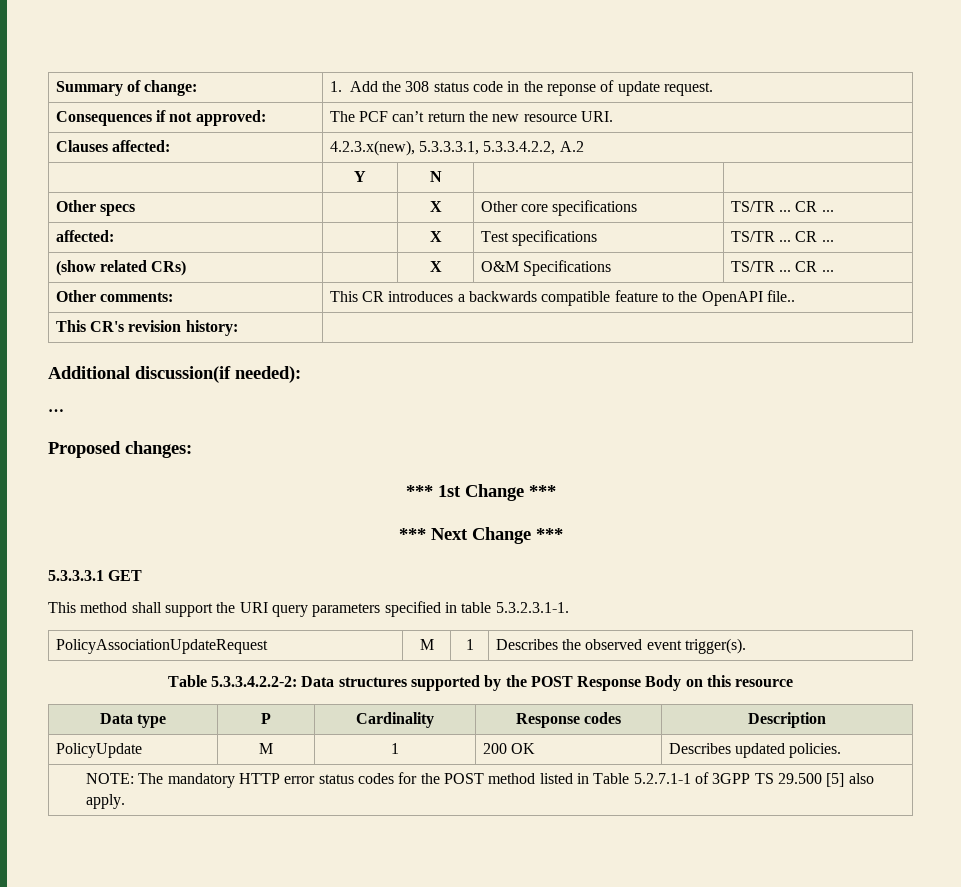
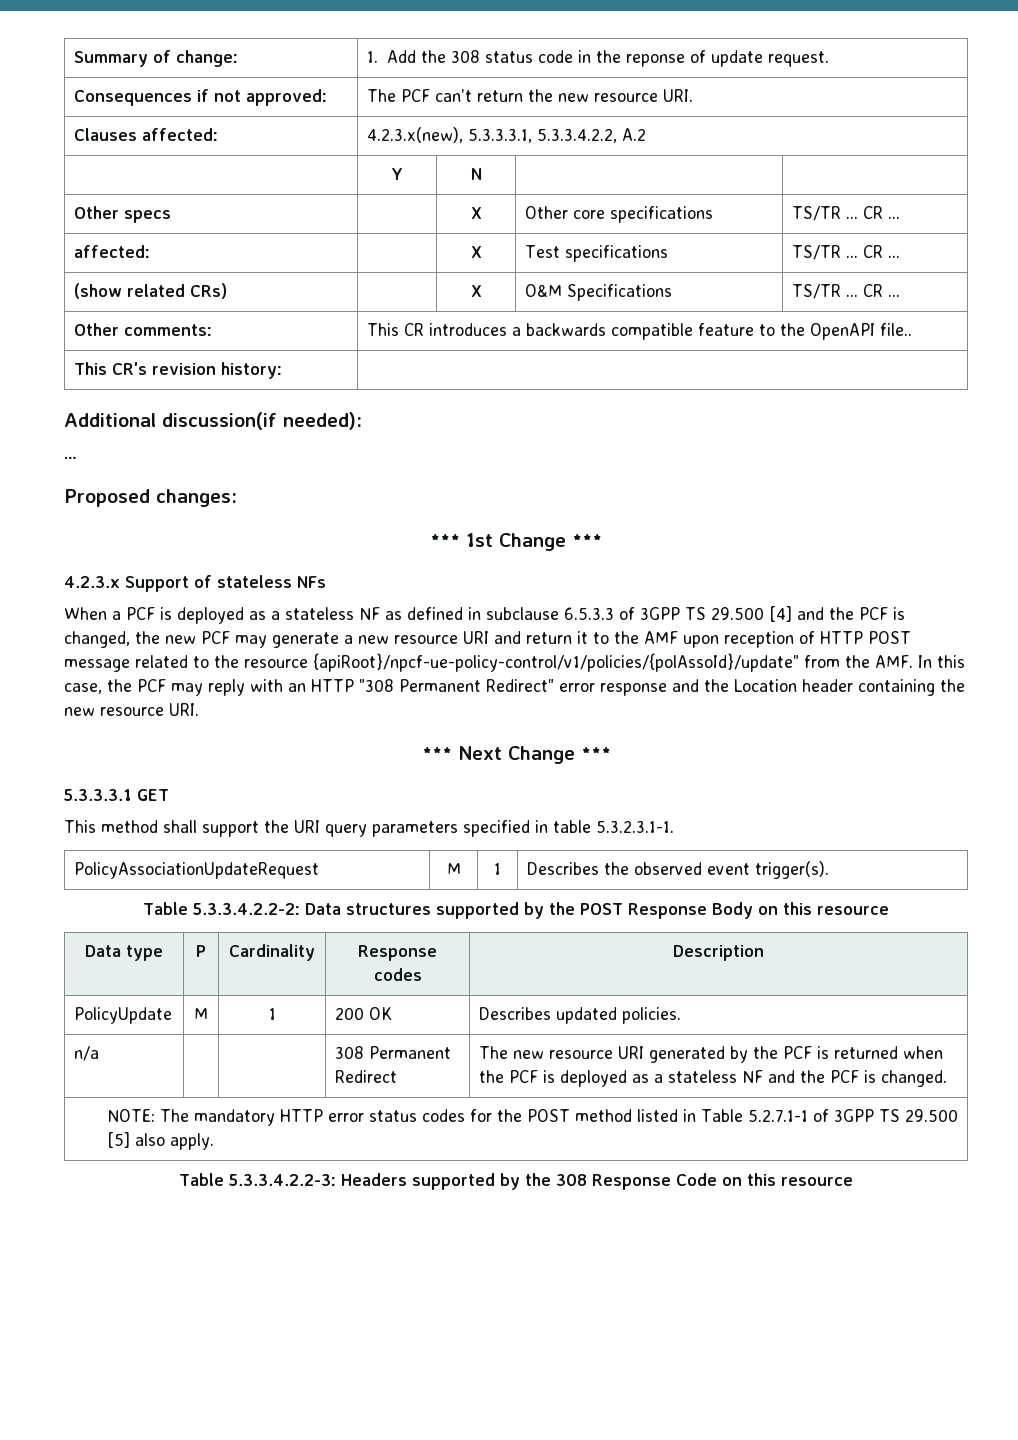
+ 4.2.3.x Support of stateless NFs
+ When a PCF is deployed as a stateless NF as defined in subclause 6.5.3.3 of 3GPP TS 29.500 [4] and the PCF is changed, the new PCF may generate a new resource URI and return it to the AMF upon reception of HTTP POST message related to the resource {apiRoot}/npcf-ue-policy-control/v1/policies/{polAssoId}/update" from the AMF. In this case, the PCF may reply with an HTTP "308 Permanent Redirect" error response and the Location header containing the new resource URI.
+ n/a | | | 308 Permanent Redirect | The new resource URI generated by the PCF is returned when the PCF is deployed as a stateless NF and the PCF is changed.
+ Table 5.3.3.4.2.2-3: Headers supported by the 308 Response Code on this resource

